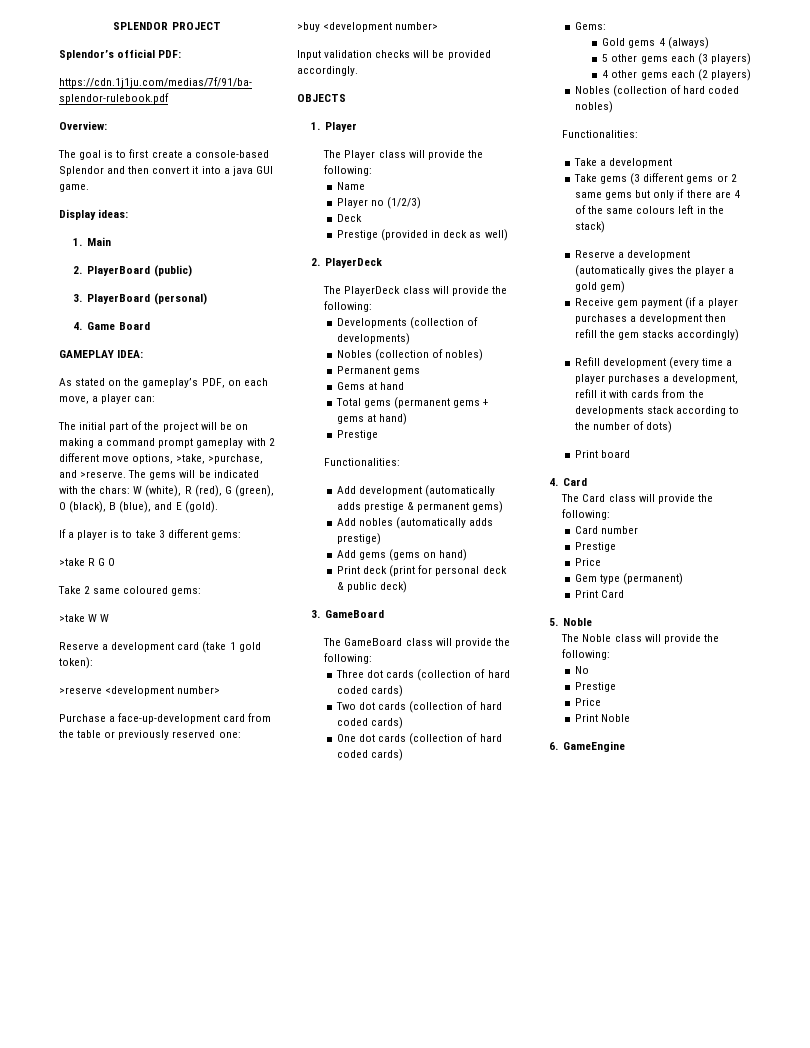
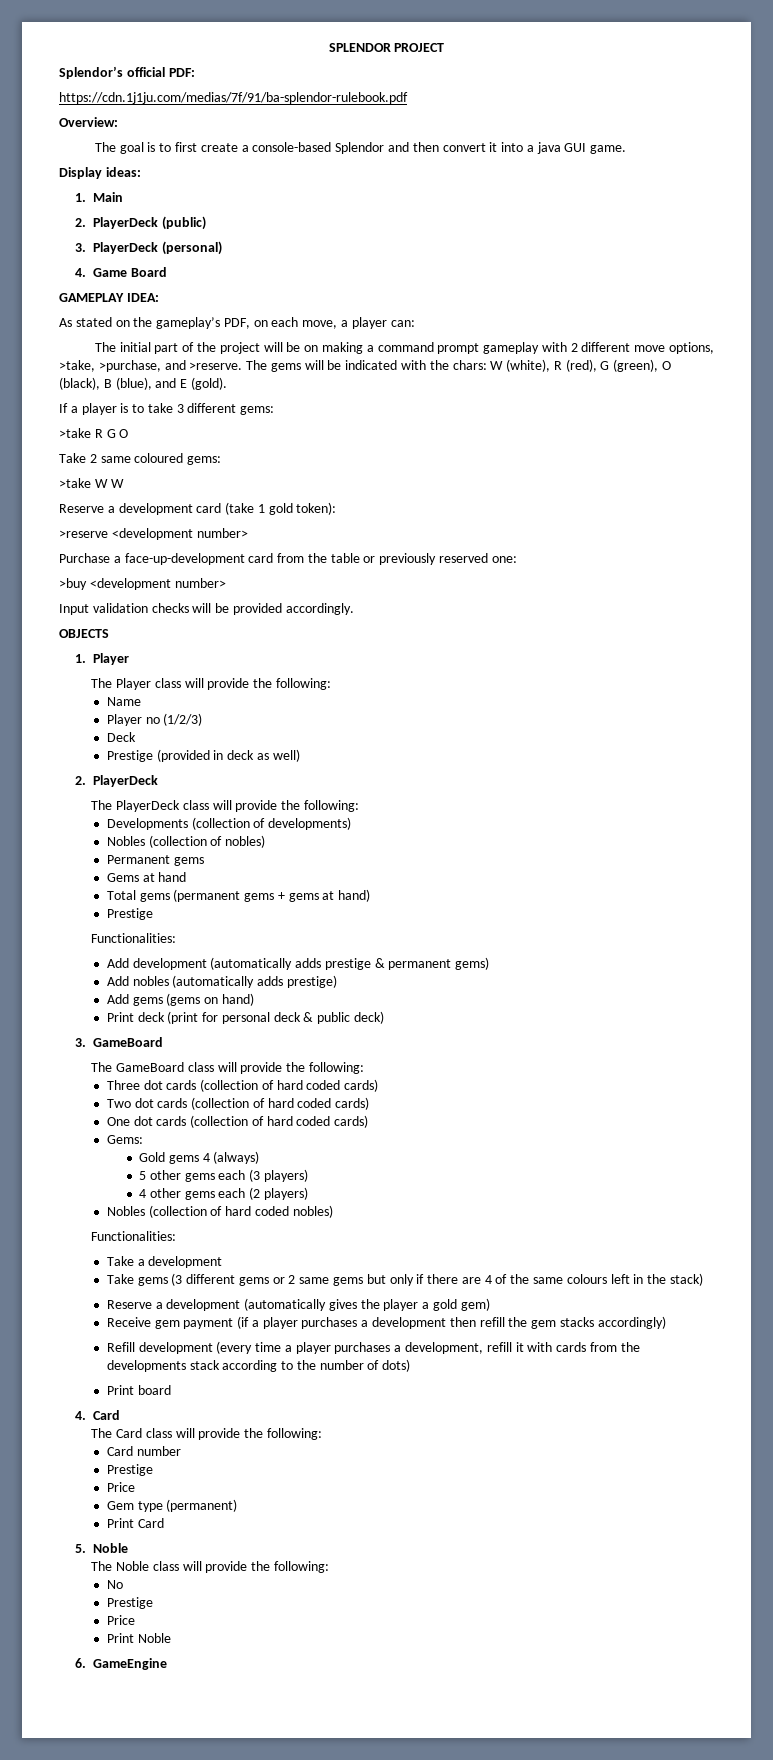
- 2. PlayerBoard (public)
+ 2. PlayerDeck (public)
- 3. PlayerBoard (personal)
+ 3. PlayerDeck (personal)

